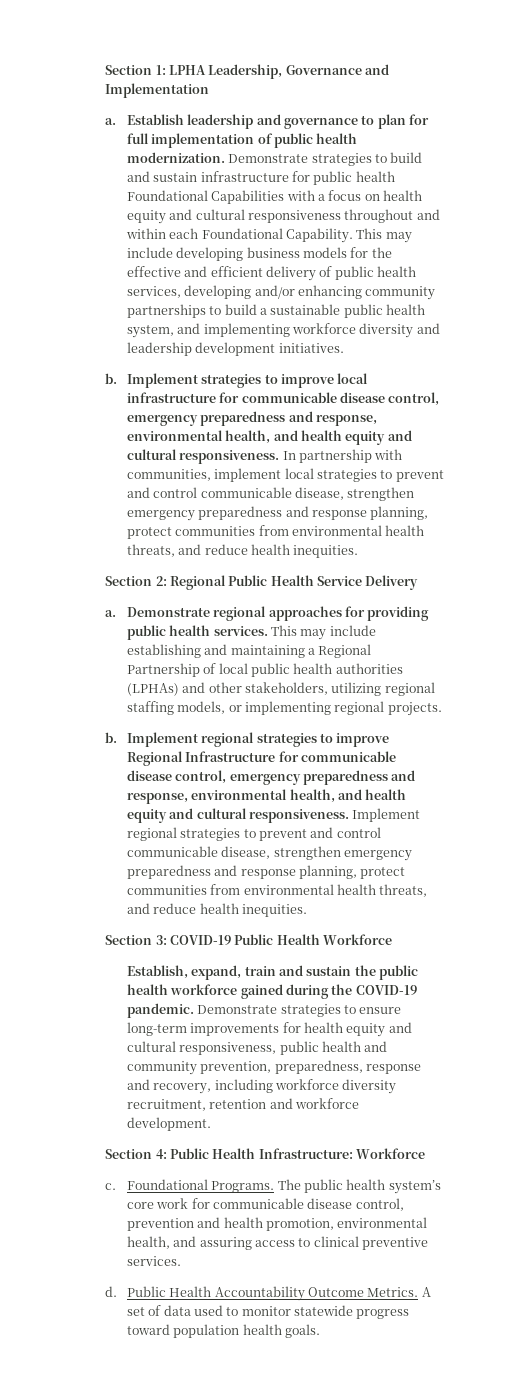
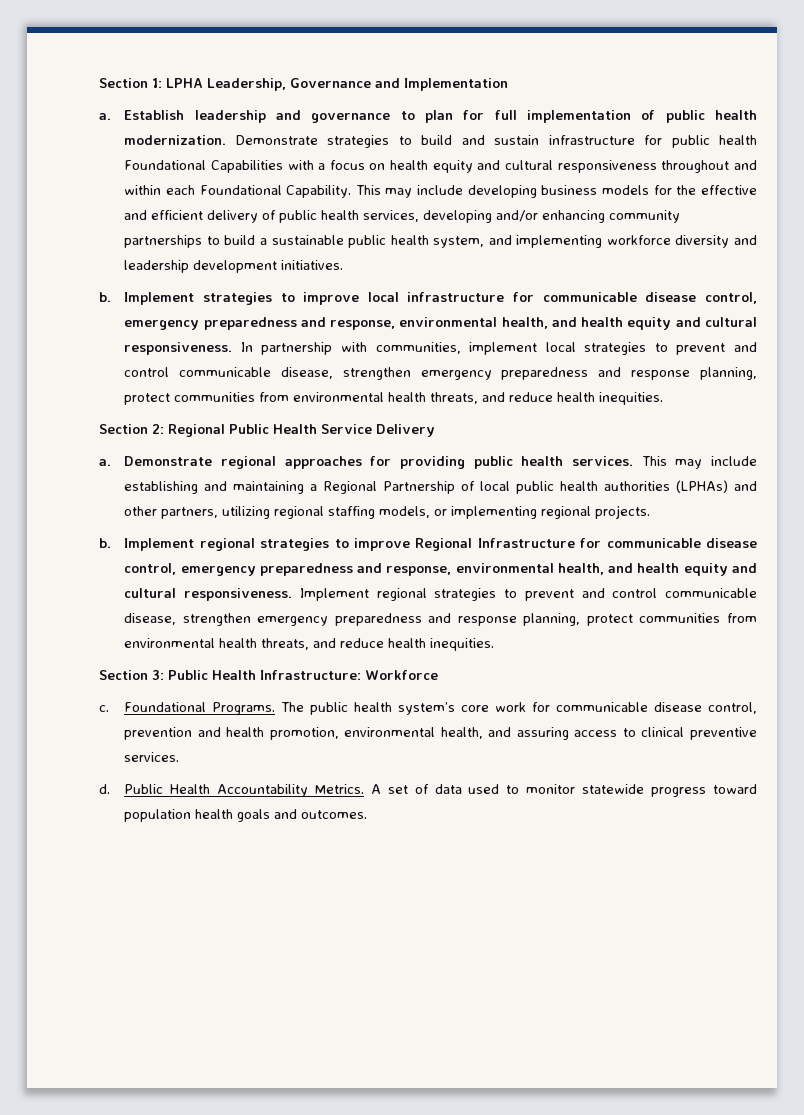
- This may include establishing and maintaining a Regional Partnership of local public health authorities (LPHAs) and other stakeholders, utilizing regional staffing models, or implementing regional projects.
+ This may include establishing and maintaining a Regional Partnership of local public health authorities (LPHAs) and other partners, utilizing regional staffing models, or implementing regional projects.
- Section 3: COVID-19 Public Health Workforce
- Establish, expand, train and sustain the public health workforce gained during the COVID-19 pandemic. Demonstrate strategies to ensure long-term improvements for health equity and cultural responsiveness, public health and community prevention, preparedness, response and recovery, including workforce diversity recruitment, retention and workforce development.
- Section 4: Public Health Infrastructure: Workforce
+ Section 3: Public Health Infrastructure: Workforce
- Public Health Accountability Outcome Metrics.
+ Public Health Accountability Metrics.
- A set of data used to monitor statewide progress toward population health goals.
+ A set of data used to monitor statewide progress toward population health goals and outcomes.

